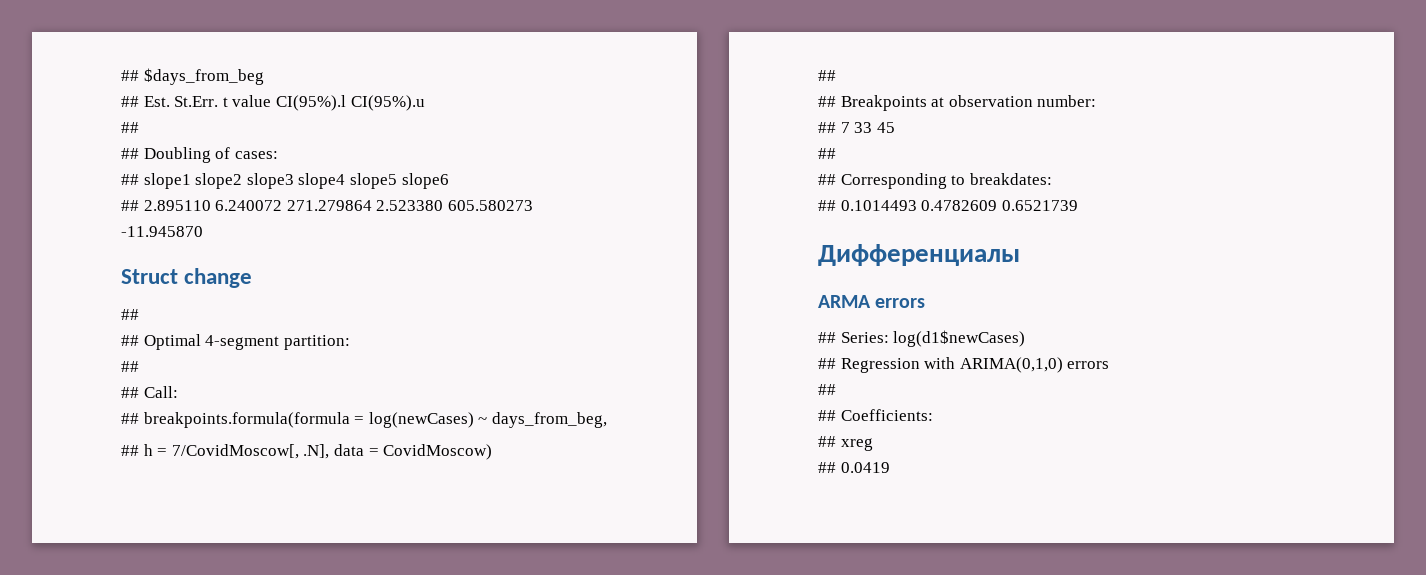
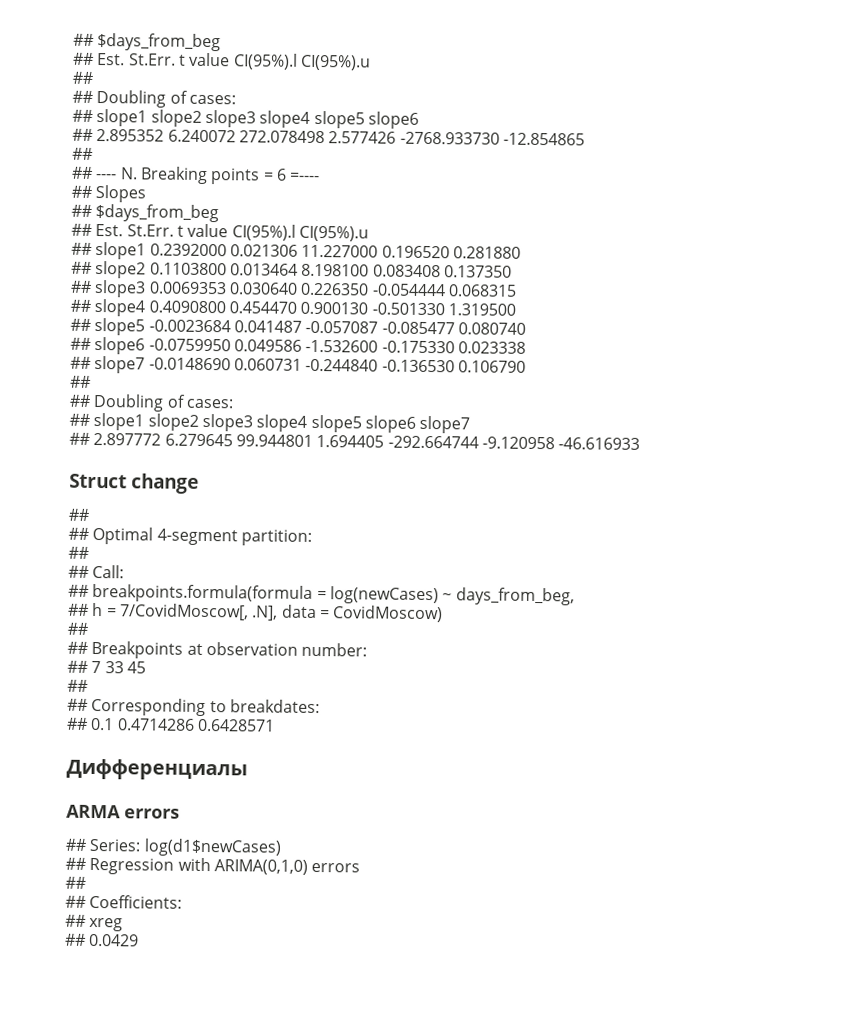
- ## 2.895110 6.240072 271.279864 2.523380 605.580273 -11.945870
+ ## 2.895352 6.240072 272.078498 2.577426 -2768.933730 -12.854865
+ ##
+ ## ---- N. Breaking points = 6 =----
+ ## Slopes
+ ## $days_from_beg
+ ## Est. St.Err. t value CI(95%).l CI(95%).u
+ ## slope1 0.2392000 0.021306 11.227000 0.196520 0.281880
+ ## slope2 0.1103800 0.013464 8.198100 0.083408 0.137350
+ ## slope3 0.0069353 0.030640 0.226350 -0.054444 0.068315
+ ## slope4 0.4090800 0.454470 0.900130 -0.501330 1.319500
+ ## slope5 -0.0023684 0.041487 -0.057087 -0.085477 0.080740
+ ## slope6 -0.0759950 0.049586 -1.532600 -0.175330 0.023338
+ ## slope7 -0.0148690 0.060731 -0.244840 -0.136530 0.106790
+ ##
+ ## Doubling of cases:
+ ## slope1 slope2 slope3 slope4 slope5 slope6 slope7
+ ## 2.897772 6.279645 99.944801 1.694405 -292.664744 -9.120958 -46.616933
- ## 0.1014493 0.4782609 0.6521739
+ ## 0.1 0.4714286 0.6428571
- ## 0.0419
+ ## 0.0429

